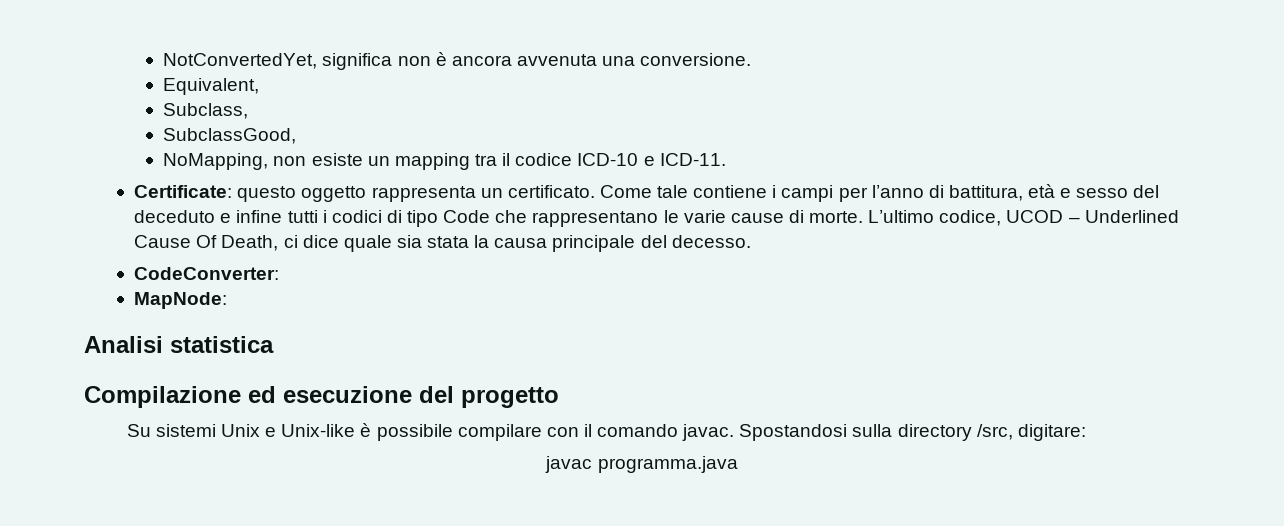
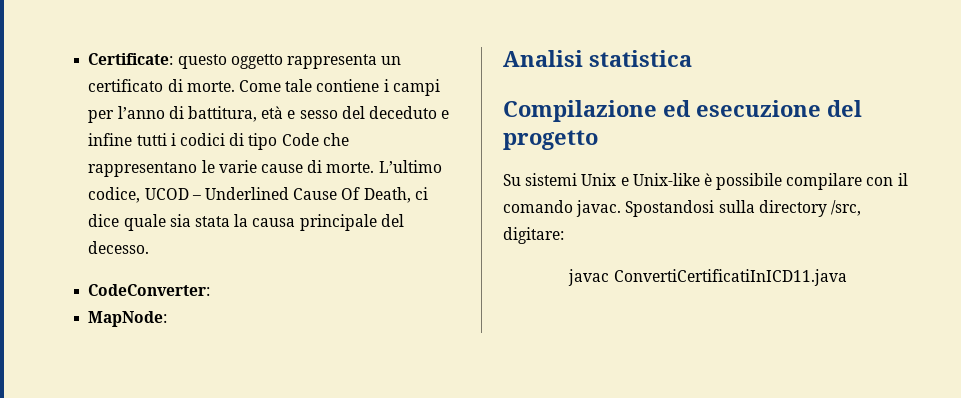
- NotConvertedYet, significa non è ancora avvenuta una conversione.
- Equivalent,
- Subclass,
- SubclassGood,
- NoMapping, non esiste un mapping tra il codice ICD-10 e ICD-11.
- Certificate: questo oggetto rappresenta un certificato.
+ Certificate: questo oggetto rappresenta un certificato di morte.
- javac programma.java
+ javac ConvertiCertificatiInICD11.java

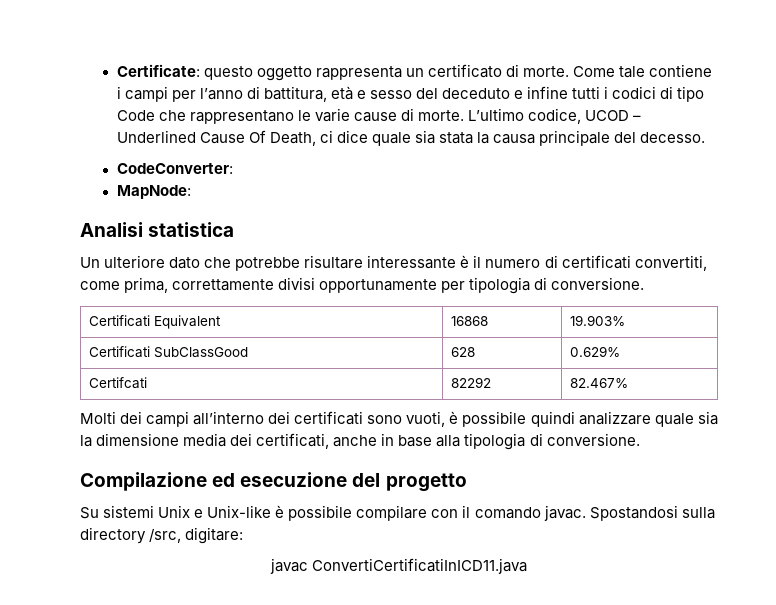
+ Un ulteriore dato che potrebbe risultare interessante è il numero di certificati convertiti, come prima, correttamente divisi opportunamente per tipologia di conversione.
+ Certificati Equivalent | 16868 | 19.903%
+ Certificati SubClassGood | 628 | 0.629%
+ Certifcati | 82292 | 82.467%
+ Molti dei campi all’interno dei certificati sono vuoti, è possibile quindi analizzare quale sia la dimensione media dei certificati, anche in base alla tipologia di conversione.

